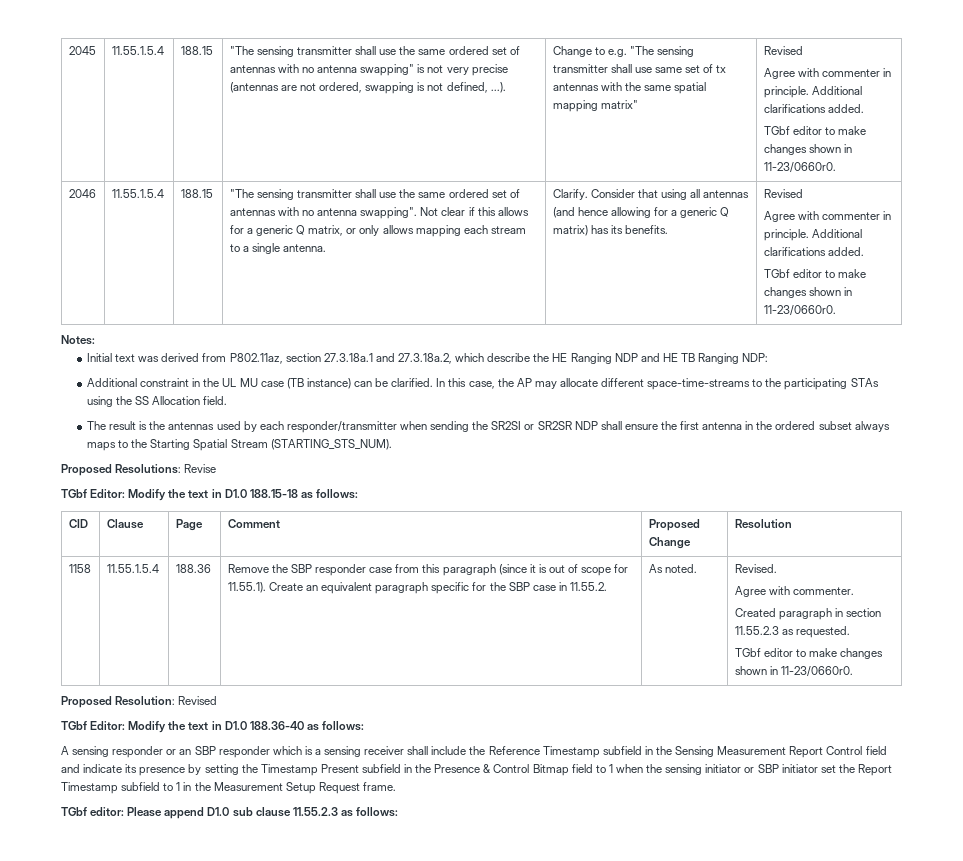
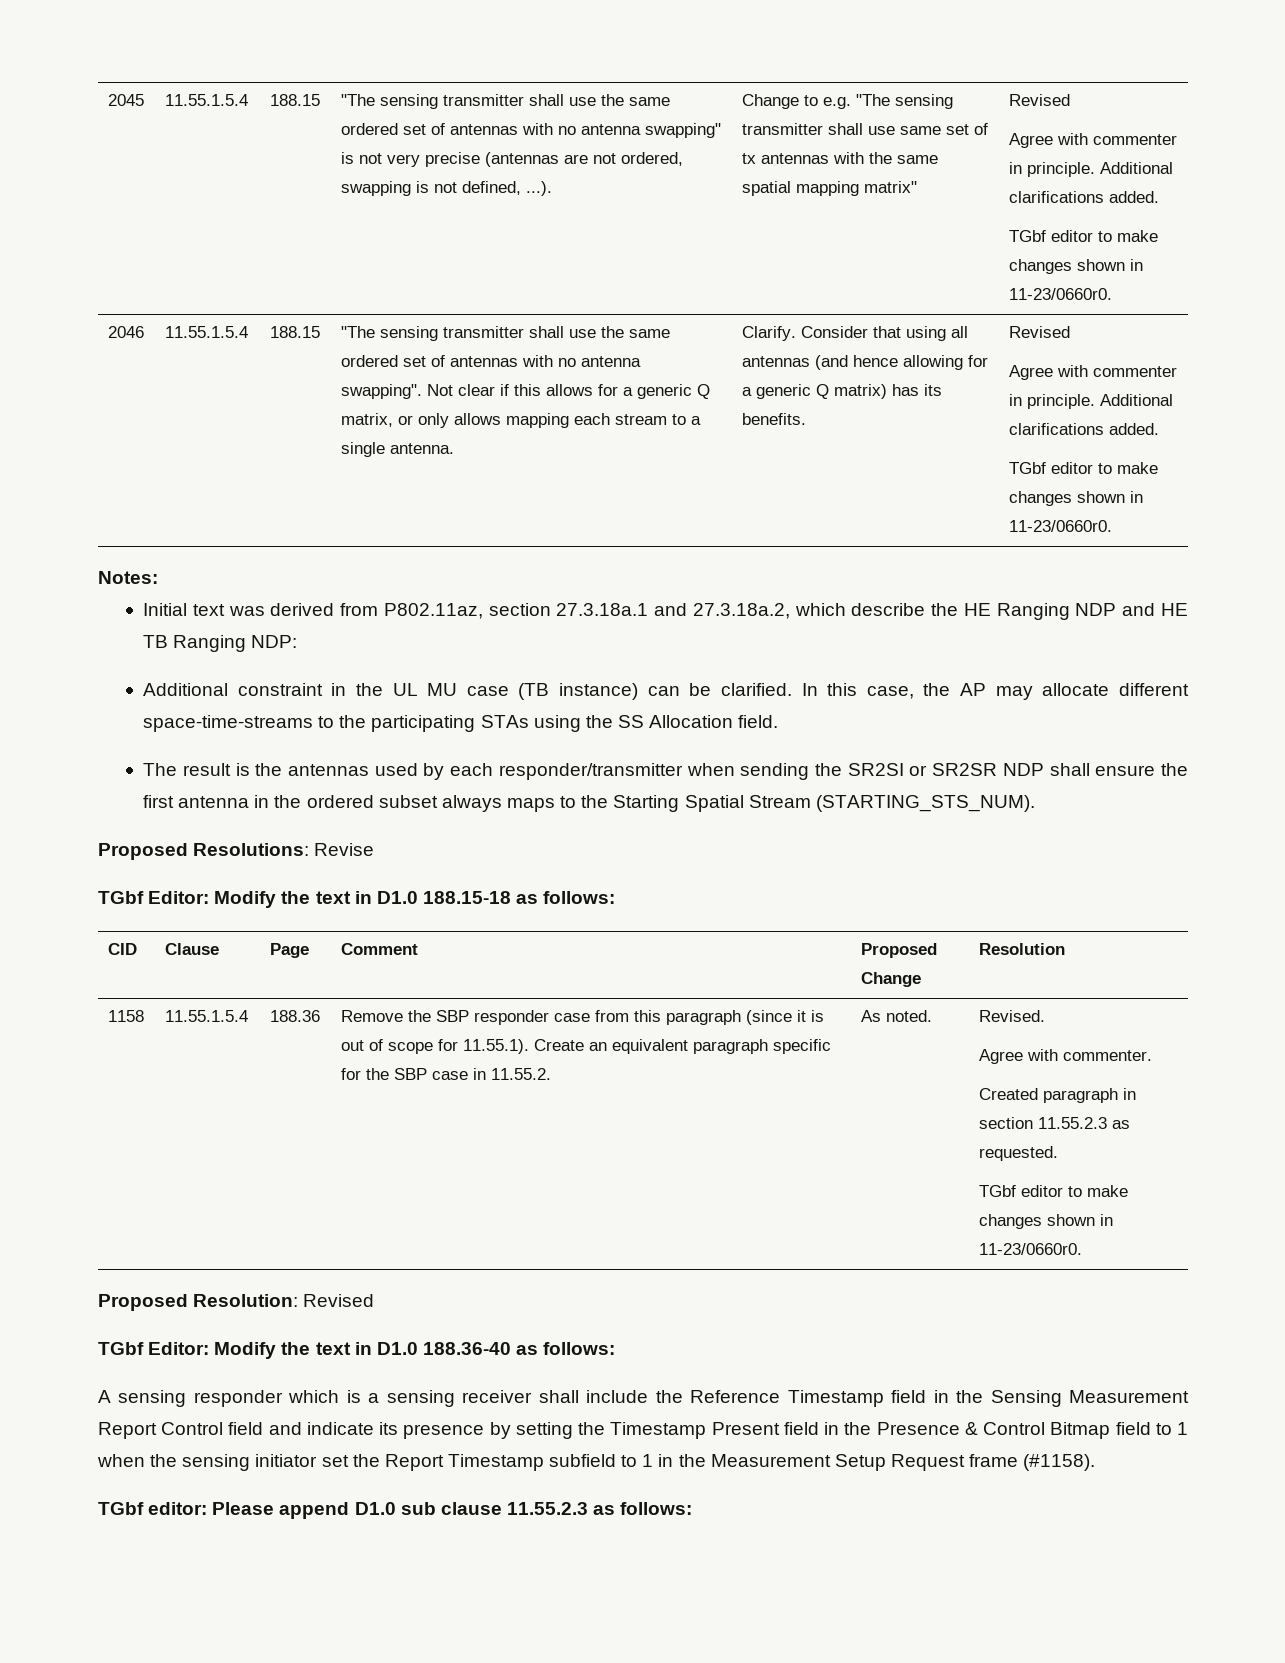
- A sensing responder or an SBP responder which is a sensing receiver shall include the Reference Timestamp subfield in the Sensing Measurement Report Control field and indicate its presence by setting the Timestamp Present subfield in the Presence & Control Bitmap field to 1 when the sensing initiator or SBP initiator set the Report Timestamp subfield to 1 in the Measurement Setup Request frame.
+ A sensing responder which is a sensing receiver shall include the Reference Timestamp field in the Sensing Measurement Report Control field and indicate its presence by setting the Timestamp Present field in the Presence & Control Bitmap field to 1 when the sensing initiator set the Report Timestamp subfield to 1 in the Measurement Setup Request frame (#1158).

